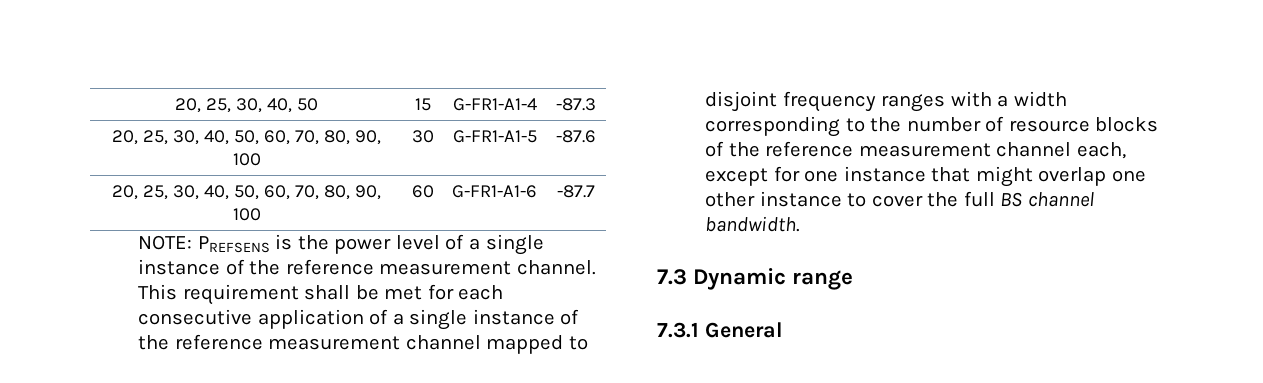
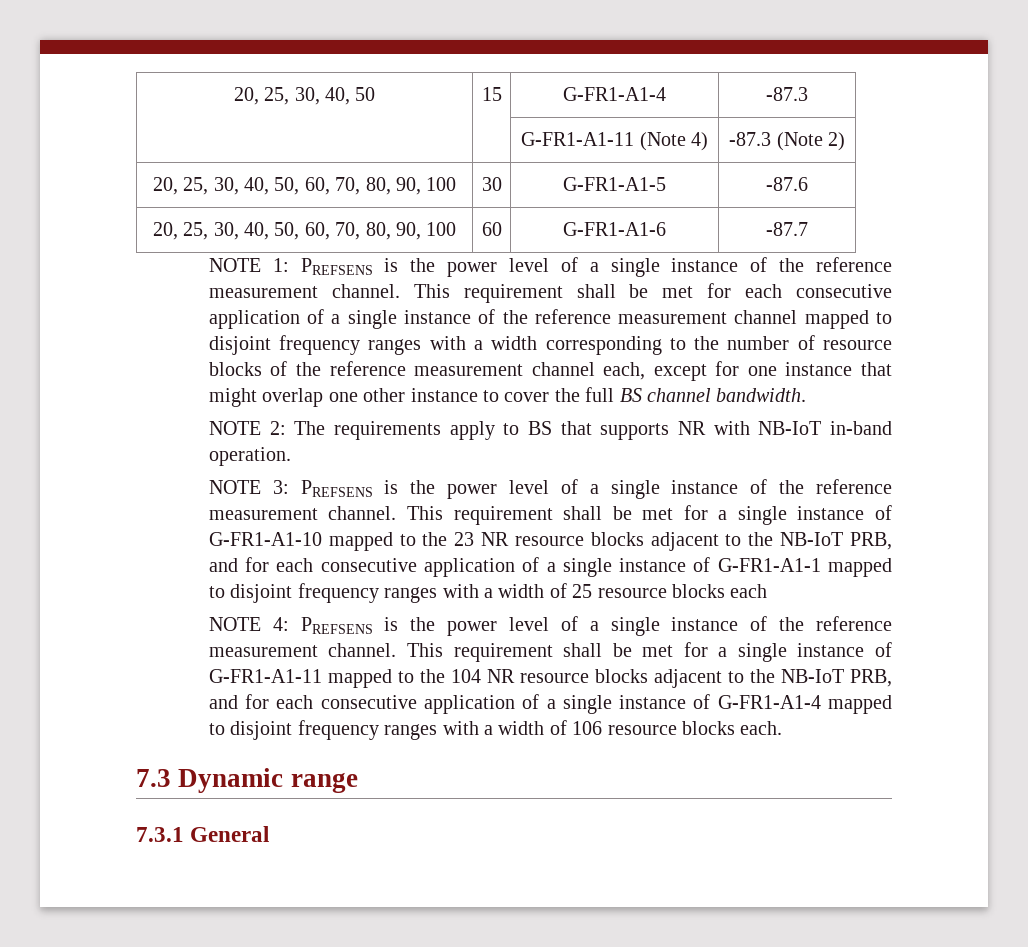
+ | | G-FR1-A1-11 (Note 4) | -87.3 (Note 2)
- NOTE: PREFSENS is the power level of a single instance of the reference measurement channel.
+ NOTE 1: PREFSENS is the power level of a single instance of the reference measurement channel.
+ NOTE 2: The requirements apply to BS that supports NR with NB-IoT in-band operation.
+ NOTE 3: PREFSENS is the power level of a single instance of the reference measurement channel. This requirement shall be met for a single instance of G-FR1-A1-10 mapped to the 23 NR resource blocks adjacent to the NB-IoT PRB, and for each consecutive application of a single instance of G-FR1-A1-1 mapped to disjoint frequency ranges with a width of 25 resource blocks each
+ NOTE 4: PREFSENS is the power level of a single instance of the reference measurement channel. This requirement shall be met for a single instance of G-FR1-A1-11 mapped to the 104 NR resource blocks adjacent to the NB-IoT PRB, and for each consecutive application of a single instance of G-FR1-A1-4 mapped to disjoint frequency ranges with a width of 106 resource blocks each.

